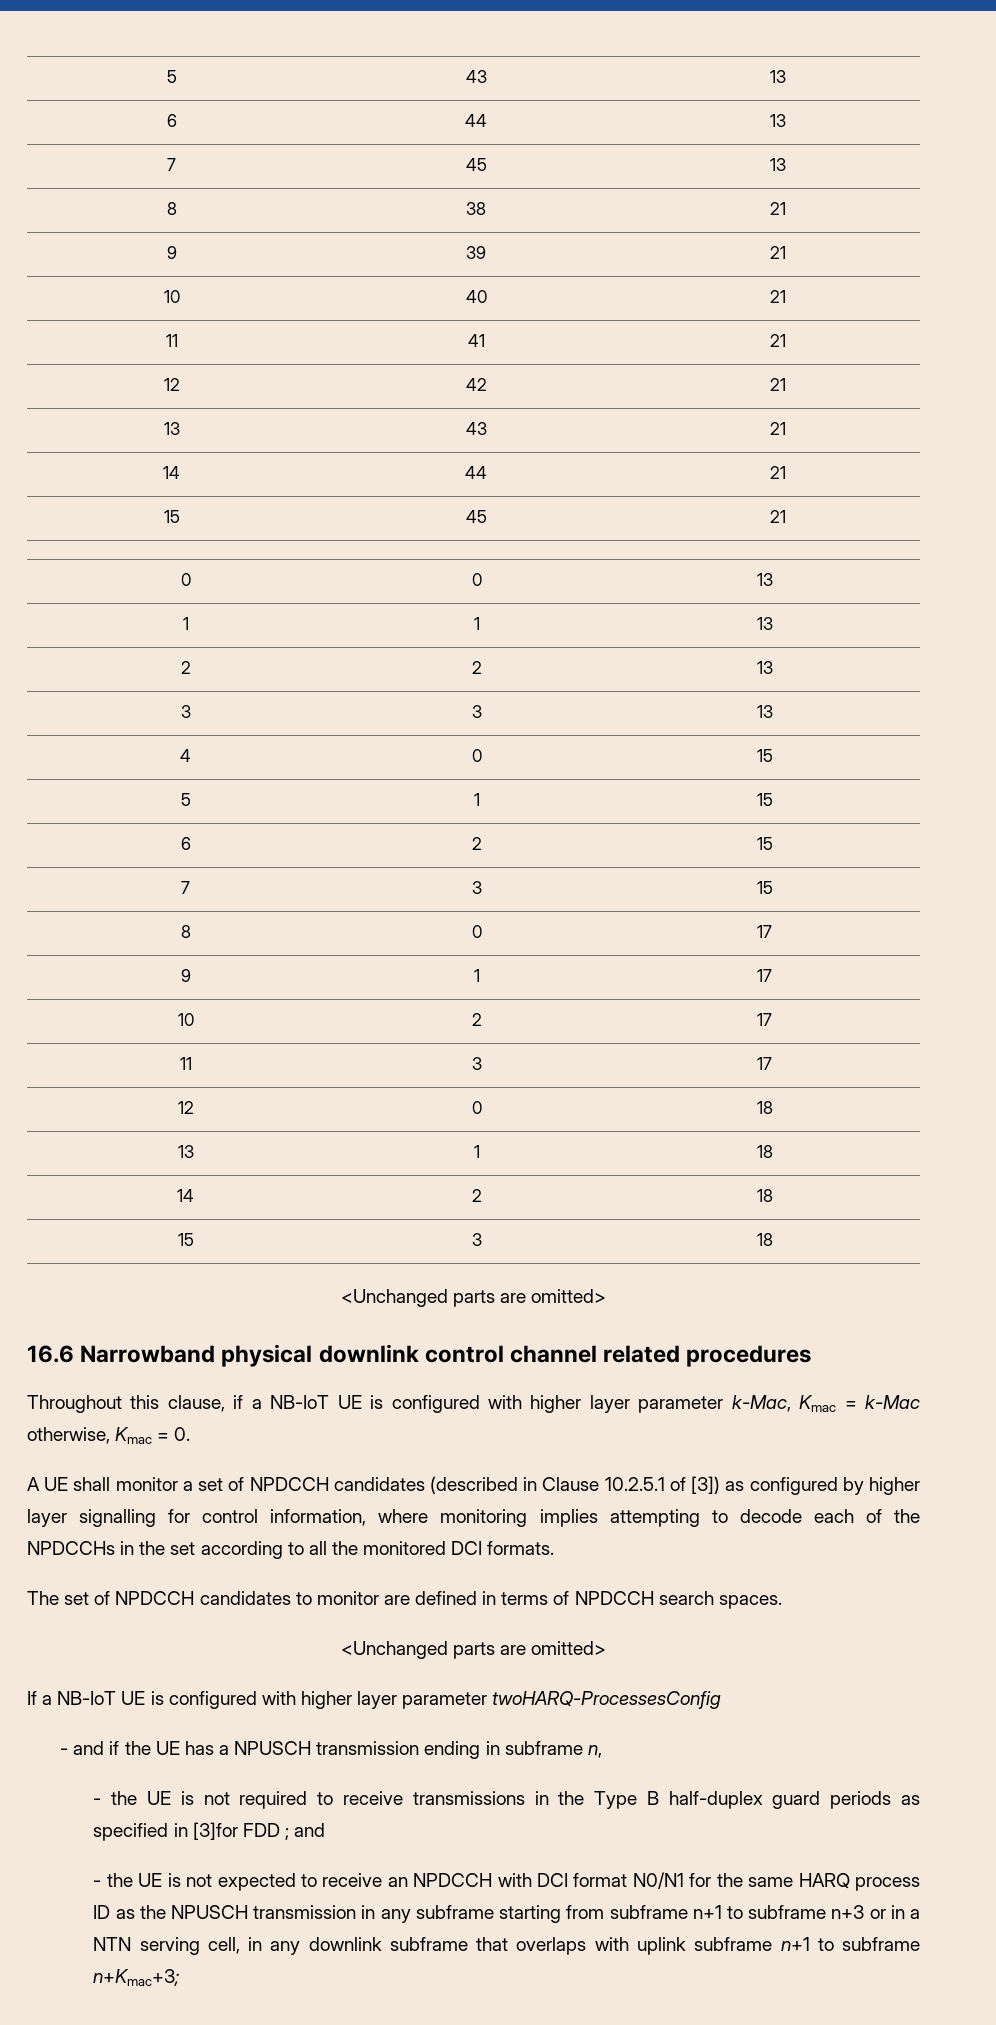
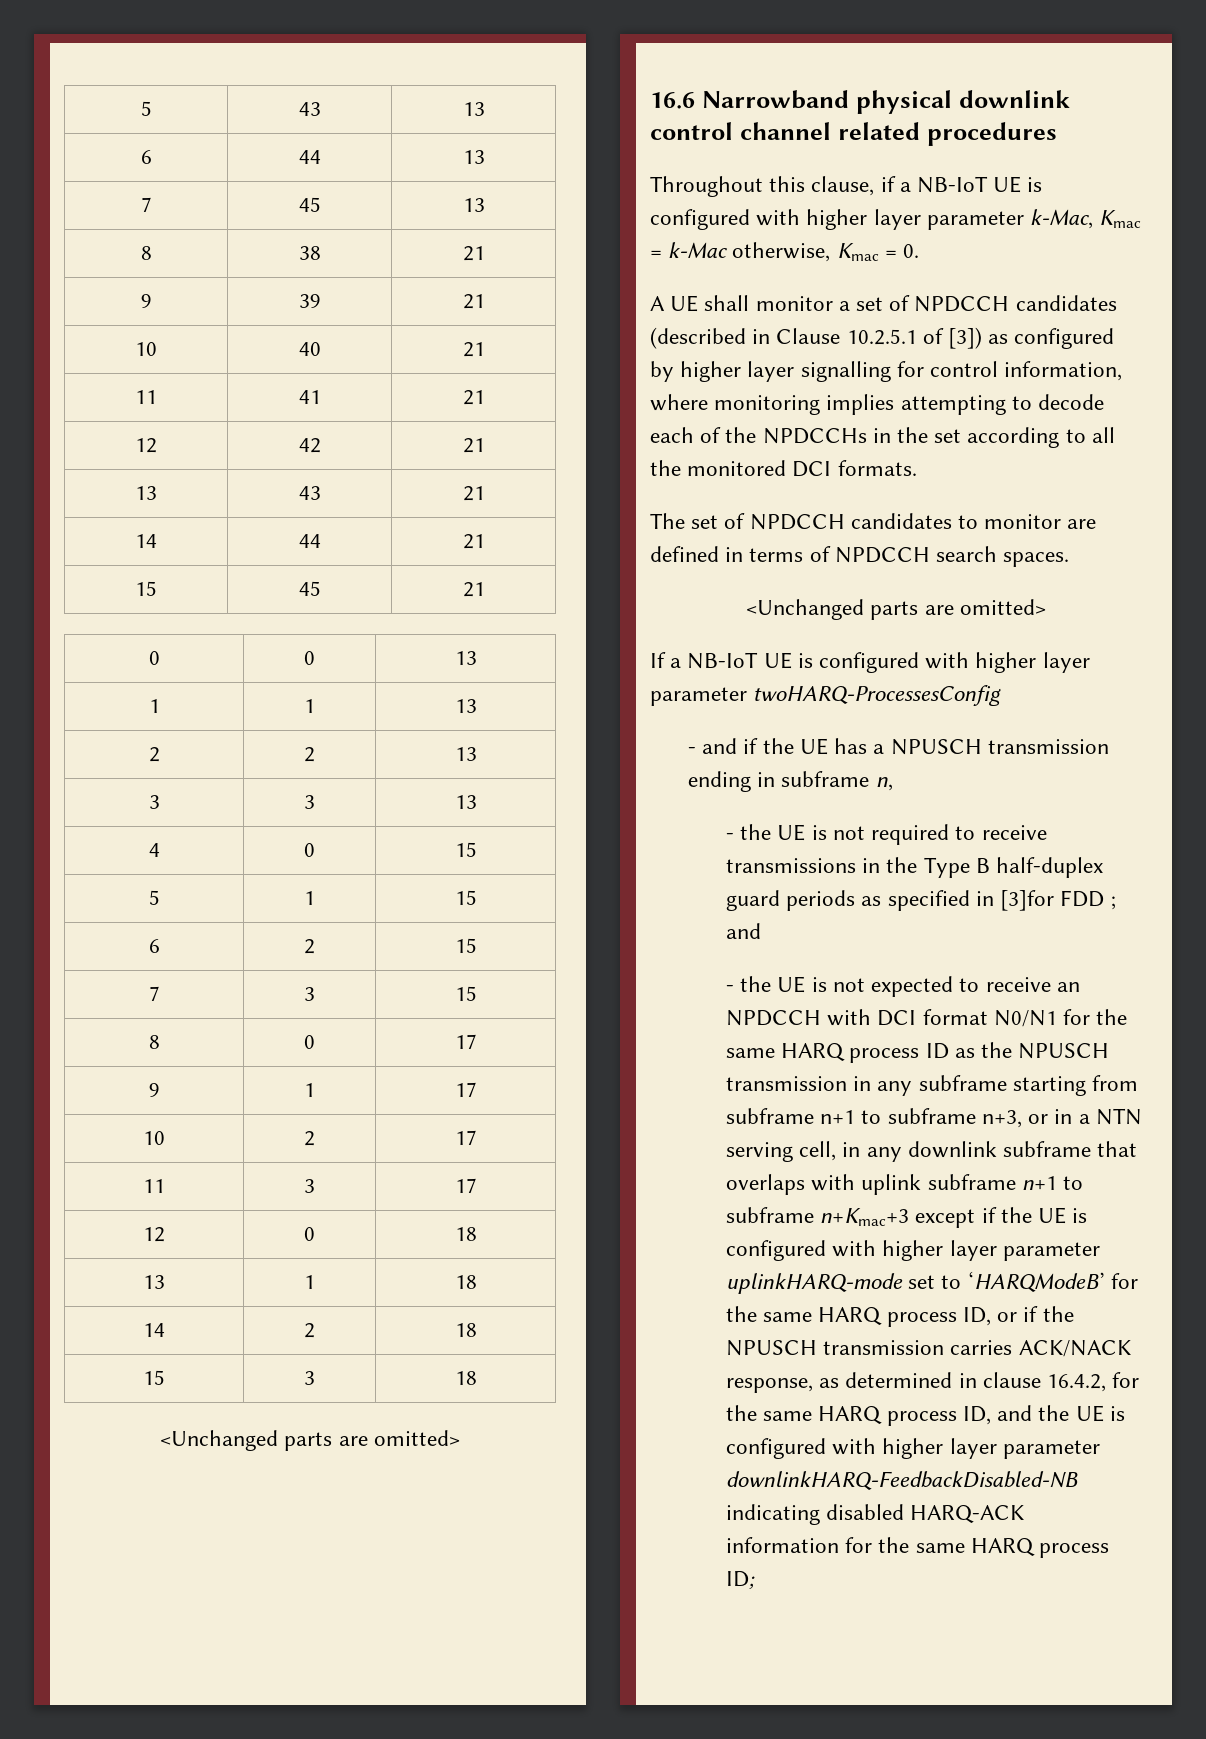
- - the UE is not expected to receive an NPDCCH with DCI format N0/N1 for the same HARQ process ID as the NPUSCH transmission in any subframe starting from subframe n+1 to subframe n+3 or in a NTN serving cell, in any downlink subframe that overlaps with uplink subframe n+1 to subframe n+Kmac+3;
+ - the UE is not expected to receive an NPDCCH with DCI format N0/N1 for the same HARQ process ID as the NPUSCH transmission in any subframe starting from subframe n+1 to subframe n+3, or in a NTN serving cell, in any downlink subframe that overlaps with uplink subframe n+1 to subframe n+Kmac+3 except if the UE is configured with higher layer parameter uplinkHARQ-mode set to ‘HARQModeB’ for the same HARQ process ID, or if the NPUSCH transmission carries ACK/NACK response, as determined in clause 16.4.2, for the same HARQ process ID, and the UE is configured with higher layer parameter downlinkHARQ-FeedbackDisabled-NB indicating disabled HARQ-ACK information for the same HARQ process ID;

